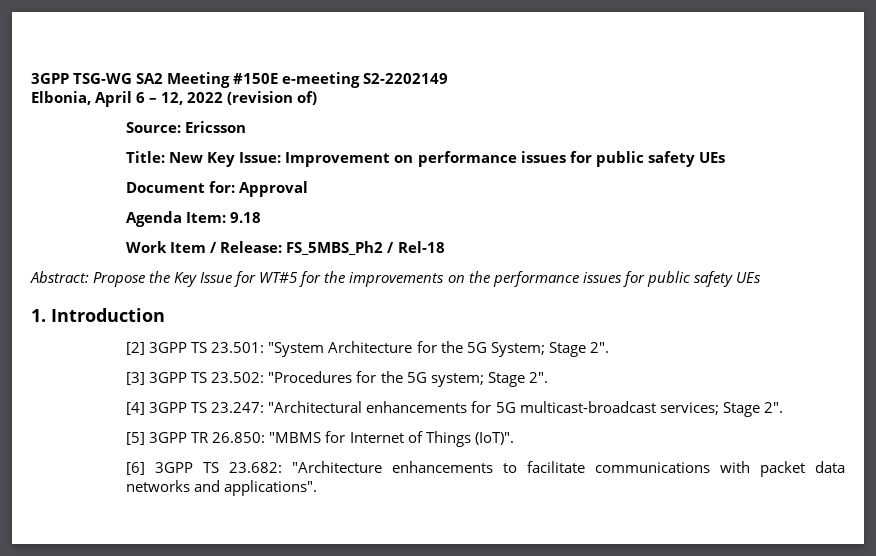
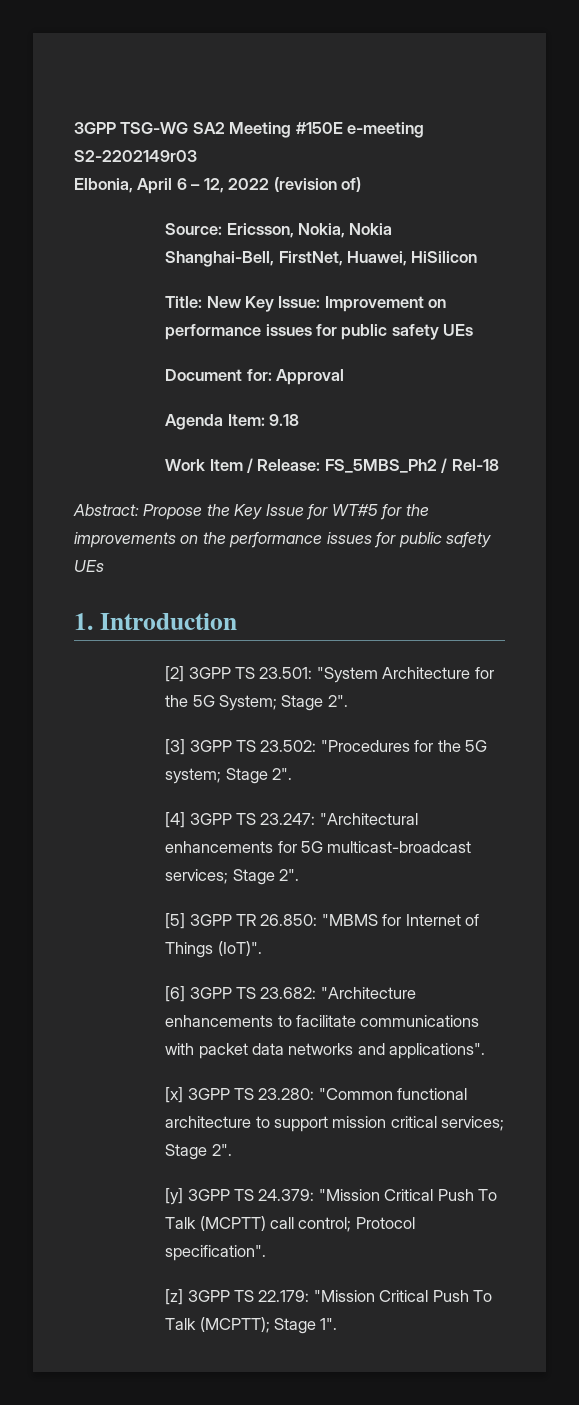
- 3GPP TSG-WG SA2 Meeting #150E e-meeting S2-2202149
+ 3GPP TSG-WG SA2 Meeting #150E e-meeting S2-2202149r03
- Source: Ericsson
+ Source: Ericsson, Nokia, Nokia Shanghai-Bell, FirstNet, Huawei, HiSilicon
+ [x] 3GPP TS 23.280: "Common functional architecture to support mission critical services; Stage 2".
+ [y] 3GPP TS 24.379: "Mission Critical Push To Talk (MCPTT) call control; Protocol specification".
+ [z] 3GPP TS 22.179: "Mission Critical Push To Talk (MCPTT); Stage 1".

